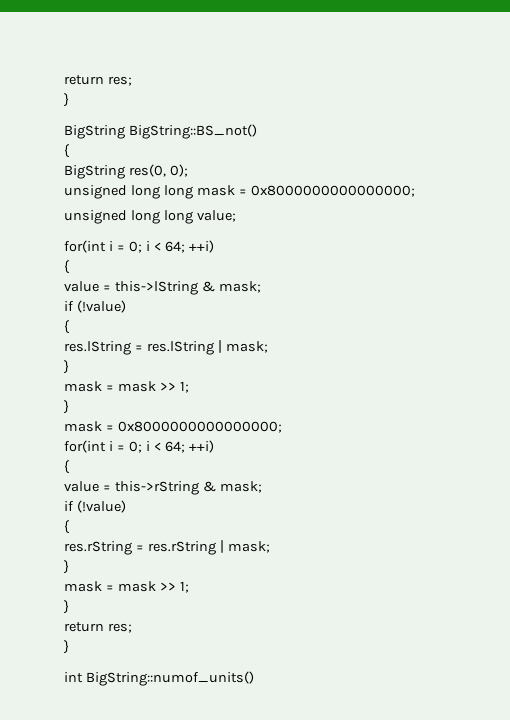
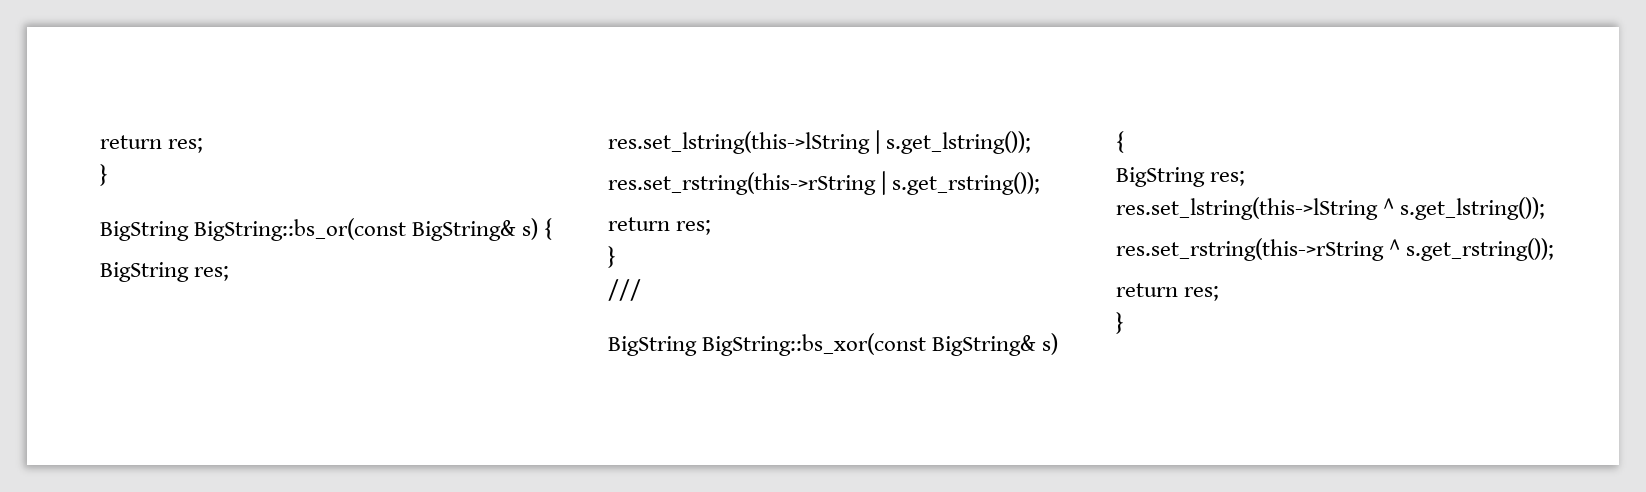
- BigString BigString::BS_not()
- {
- BigString res(0, 0);
- unsigned long long mask = 0x8000000000000000;
- unsigned long long value;
- for(int i = 0; i < 64; ++i)
- {
- value = this->lString & mask;
- if (!value)
- {
- res.lString = res.lString | mask;
- }
- mask = mask >> 1;
- }
- mask = 0x8000000000000000;
- for(int i = 0; i < 64; ++i)
- {
- value = this->rString & mask;
- if (!value)
- {
- res.rString = res.rString | mask;
- }
- mask = mask >> 1;
- }
+ BigString BigString::bs_or(const BigString& s) {
+ BigString res;
+ res.set_lstring(this->lString | s.get_lstring());
+ res.set_rstring(this->rString | s.get_rstring());
  return res;
  }
- int BigString::numof_units()
+ ///
+ BigString BigString::bs_xor(const BigString& s) {
+ BigString res;
+ res.set_lstring(this->lString ^ s.get_lstring());
+ res.set_rstring(this->rString ^ s.get_rstring());
+ return res;
+ }

